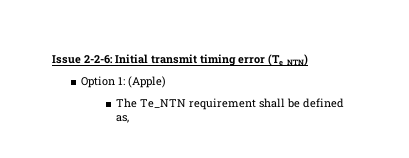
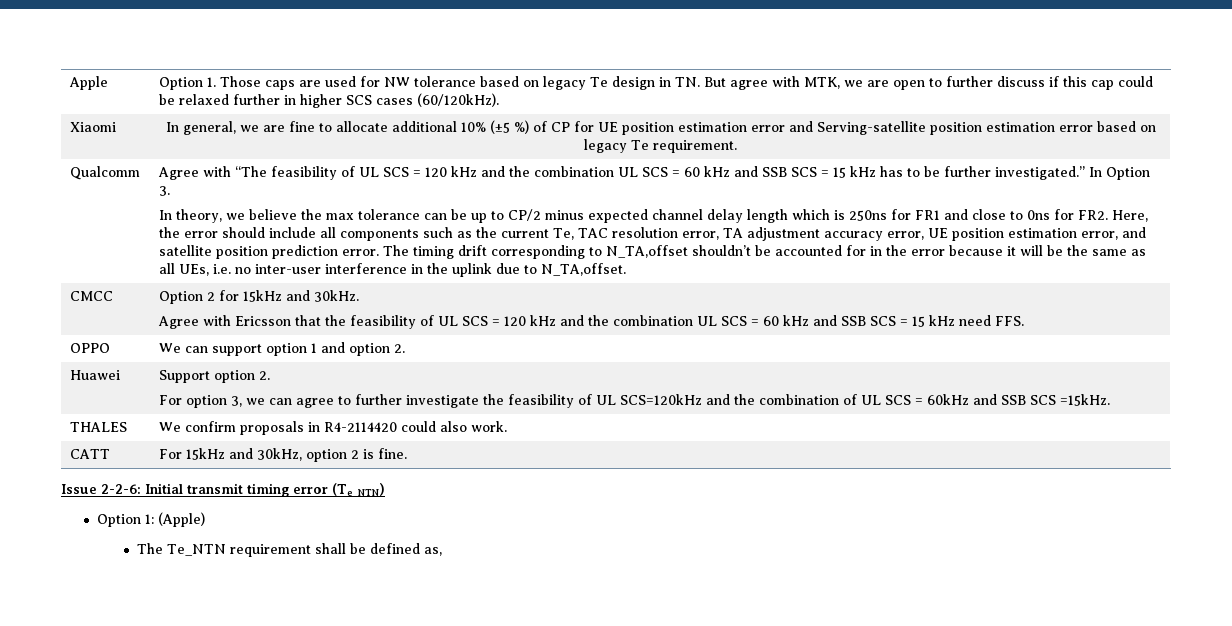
+ Apple | Option 1. Those caps are used for NW tolerance based on legacy Te design in TN. But agree with MTK, we are open to further discuss if this cap could be relaxed further in higher SCS cases (60/120kHz).
+ Xiaomi | In general, we are fine to allocate additional 10% (±5 %) of CP for UE position estimation error and Serving-satellite position estimation error based on legacy Te requirement.
+ Qualcomm | Agree with “The feasibility of UL SCS = 120 kHz and the combination UL SCS = 60 kHz and SSB SCS = 15 kHz has to be further investigated.” In Option 3.
+ In theory, we believe the max tolerance can be up to CP/2 minus expected channel delay length which is 250ns for FR1 and close to 0ns for FR2. Here, the error should include all components such as the current Te, TAC resolution error, TA adjustment accuracy error, UE position estimation error, and satellite position prediction error. The timing drift corresponding to N_TA,offset shouldn’t be accounted for in the error because it will be the same as all UEs, i.e. no inter-user interference in the uplink due to N_TA,offset.
+ CMCC | Option 2 for 15kHz and 30kHz.
+ Agree with Ericsson that the feasibility of UL SCS = 120 kHz and the combination UL SCS = 60 kHz and SSB SCS = 15 kHz need FFS.
+ OPPO | We can support option 1 and option 2.
+ Huawei | Support option 2.
+ For option 3, we can agree to further investigate the feasibility of UL SCS=120kHz and the combination of UL SCS = 60kHz and SSB SCS =15kHz.
+ THALES | We confirm proposals in R4-2114420 could also work.
+ CATT | For 15kHz and 30kHz, option 2 is fine.

